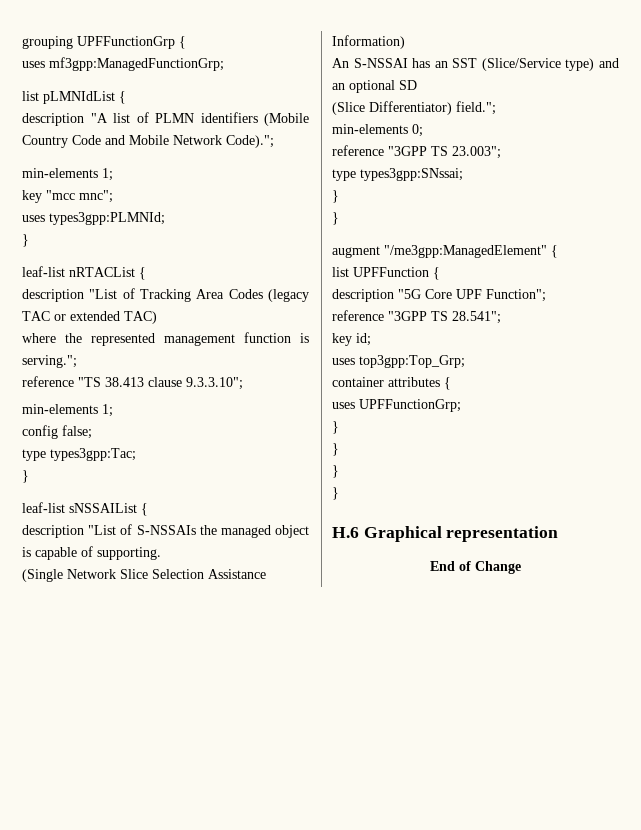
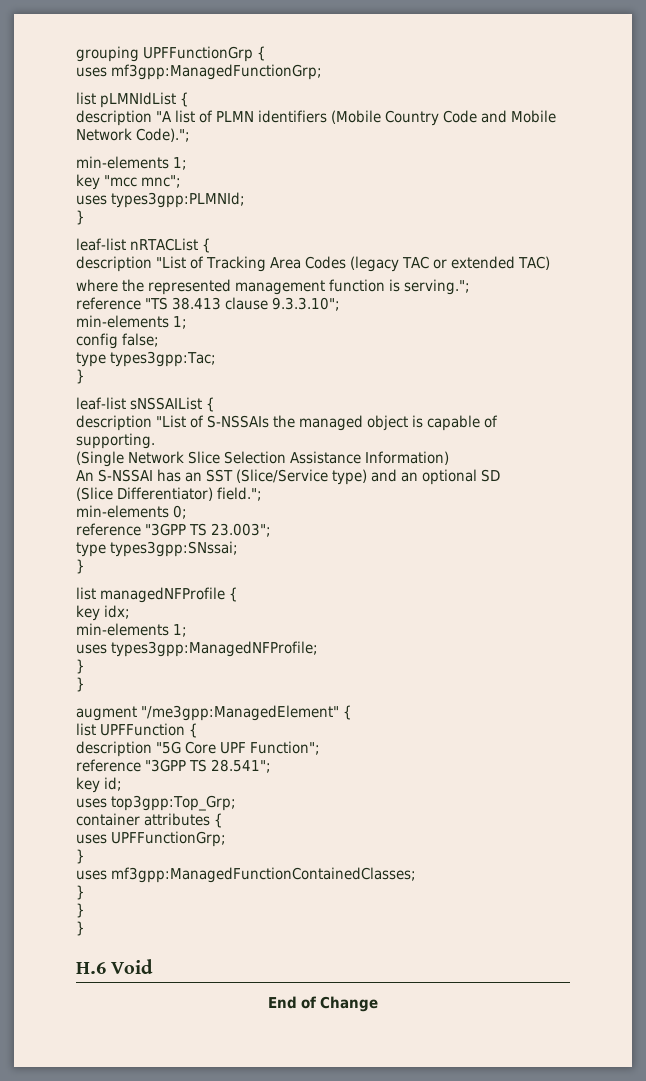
+ list managedNFProfile {
+ key idx;
+ min-elements 1;
+ uses types3gpp:ManagedNFProfile;
+ }
+ uses mf3gpp:ManagedFunctionContainedClasses;
- H.6 Graphical representation
+ H.6 Void

